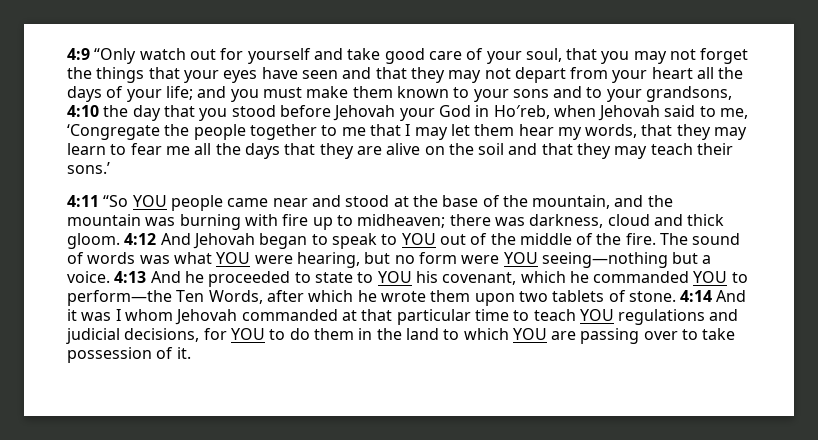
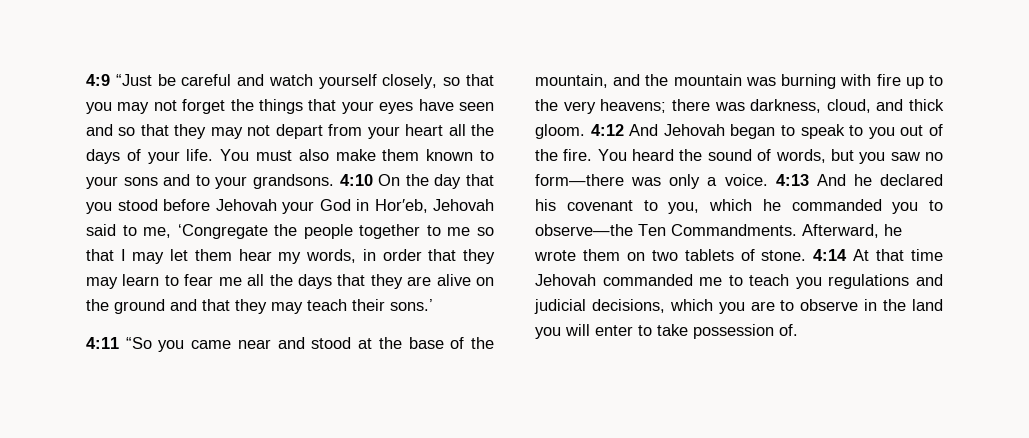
- 4:9 “Only watch out for yourself and take good care of your soul, that you may not forget the things that your eyes have seen and that they may not depart from your heart all the days of your life; and you must make them known to your sons and to your grandsons, 4:10 the day that you stood before Jehovah your God in Ho′reb, when Jehovah said to me, ‘Congregate the people together to me that I may let them hear my words, that they may learn to fear me all the days that they are alive on the soil and that they may teach their sons.’
+ 4:9 “Just be careful and watch yourself closely, so that you may not forget the things that your eyes have seen and so that they may not depart from your heart all the days of your life. You must also make them known to your sons and to your grandsons. 4:10 On the day that you stood before Jehovah your God in Hor′eb, Jehovah said to me, ‘Congregate the people together to me so that I may let them hear my words, in order that they may learn to fear me all the days that they are alive on the ground and that they may teach their sons.’
- 4:11 “So YOU people came near and stood at the base of the mountain, and the mountain was burning with fire up to midheaven; there was darkness, cloud and thick gloom.
+ 4:11 “So you came near and stood at the base of the mountain, and the mountain was burning with fire up to the very heavens; there was darkness, cloud, and thick gloom.
- 4:12 And Jehovah began to speak to YOU out of the middle of the fire. The sound of words was what YOU were hearing, but no form were YOU seeing—nothing but a voice.
+ 4:12 And Jehovah began to speak to you out of the fire. You heard the sound of words, but you saw no form—there was only a voice.
- 4:13 And he proceeded to state to YOU his covenant, which he commanded YOU to perform—the Ten Words, after which he wrote them upon two tablets of stone.
+ 4:13 And he declared his covenant to you, which he commanded you to observe—the Ten Commandments. Afterward, he wrote them on two tablets of stone.
- 4:14 And it was I whom Jehovah commanded at that particular time to teach YOU regulations and judicial decisions, for YOU to do them in the land to which YOU are passing over to take possession of it.
+ 4:14 At that time Jehovah commanded me to teach you regulations and judicial decisions, which you are to observe in the land you will enter to take possession of.

